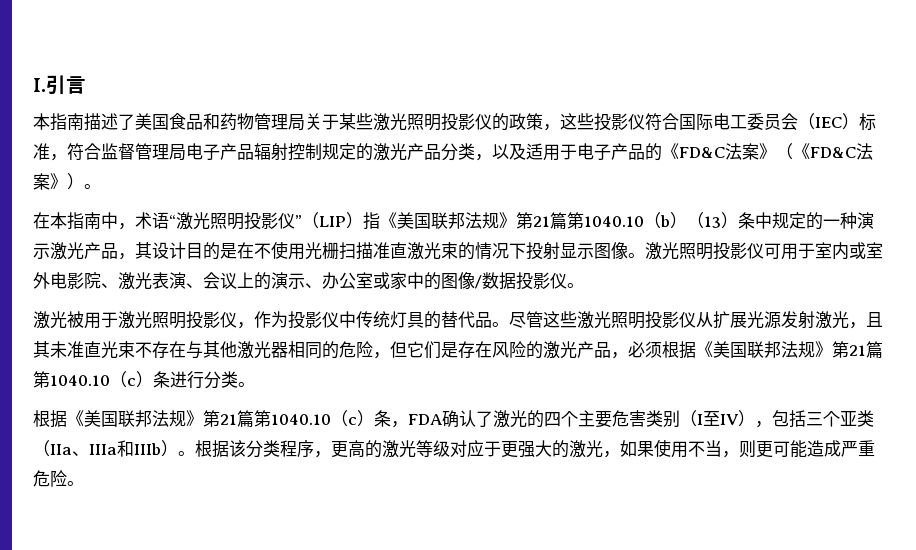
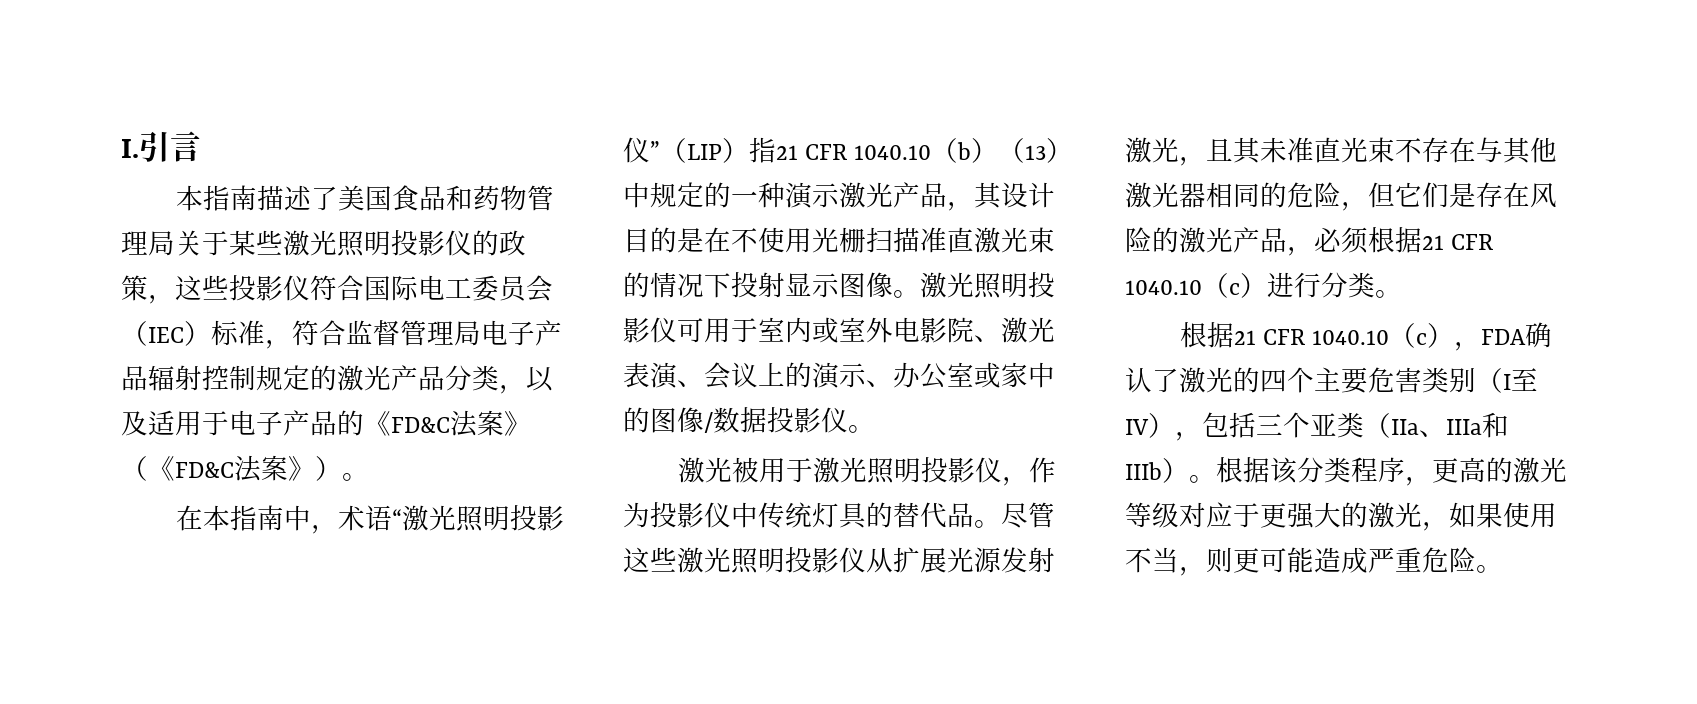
- 在本指南中，术语“激光照明投影仪”（LIP）指《美国联邦法规》第21篇第1040.10（b）（13）条中规定的一种演示激光产品，其设计目的是在不使用光栅扫描准直激光束的情况下投射显示图像。
+ 在本指南中，术语“激光照明投影仪”（LIP）指21 CFR 1040.10（b）（13）中规定的一种演示激光产品，其设计目的是在不使用光栅扫描准直激光束的情况下投射显示图像。
- 尽管这些激光照明投影仪从扩展光源发射激光，且其未准直光束不存在与其他激光器相同的危险，但它们是存在风险的激光产品，必须根据《美国联邦法规》第21篇第1040.10（c）条进行分类。
+ 尽管这些激光照明投影仪从扩展光源发射激光，且其未准直光束不存在与其他激光器相同的危险，但它们是存在风险的激光产品，必须根据21 CFR 1040.10（c）进行分类。
- 根据《美国联邦法规》第21篇第1040.10（c）条，FDA确认了激光的四个主要危害类别（I至IV），包括三个亚类（IIa、IIIa和IIIb）。
+ 根据21 CFR 1040.10（c），FDA确认了激光的四个主要危害类别（I至IV），包括三个亚类（IIa、IIIa和IIIb）。

